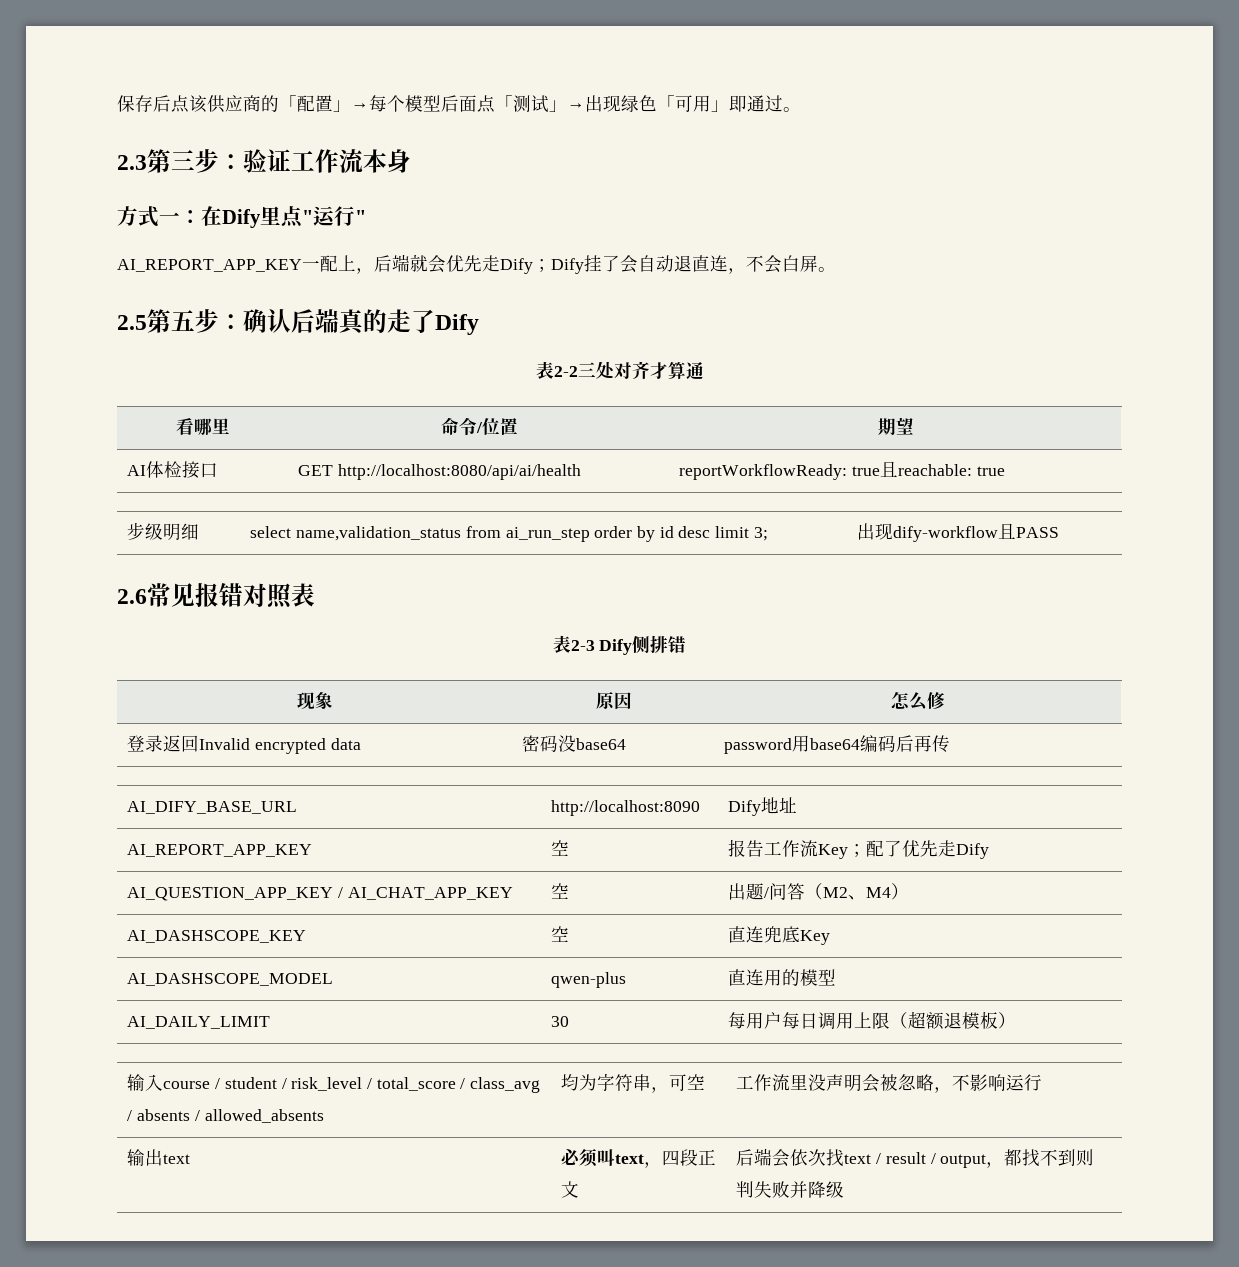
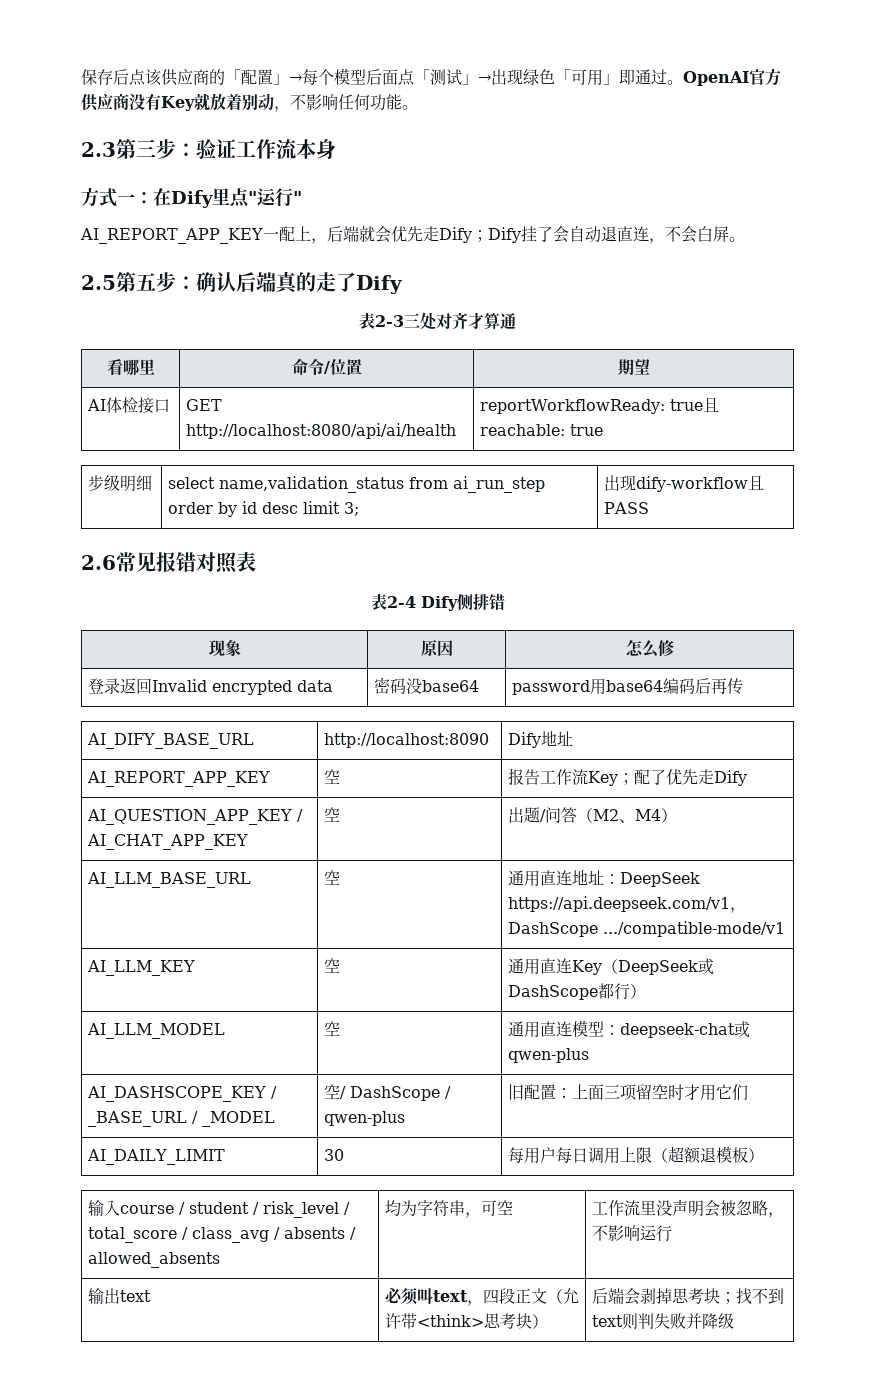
+ OpenAI官方供应商没有Key就放着别动，不影响任何功能。
- 表2-2三处对齐才算通
+ 表2-3三处对齐才算通
- 表2-3 Dify侧排错
+ 表2-4 Dify侧排错
- AI_DASHSCOPE_KEY | 空 | 直连兜底Key
- AI_DASHSCOPE_MODEL | qwen-plus | 直连用的模型
+ AI_LLM_BASE_URL | 空 | 通用直连地址：DeepSeek https://api.deepseek.com/v1，DashScope .../compatible-mode/v1
+ AI_LLM_KEY | 空 | 通用直连Key（DeepSeek或DashScope都行）
+ AI_LLM_MODEL | 空 | 通用直连模型：deepseek-chat或qwen-plus
+ AI_DASHSCOPE_KEY / _BASE_URL / _MODEL | 空/ DashScope / qwen-plus | 旧配置：上面三项留空时才用它们
- 输出text | 必须叫text，四段正文 | 后端会依次找text / result / output，都找不到则判失败并降级
+ 输出text | 必须叫text，四段正文（允许带<think>思考块） | 后端会剥掉思考块；找不到text则判失败并降级

